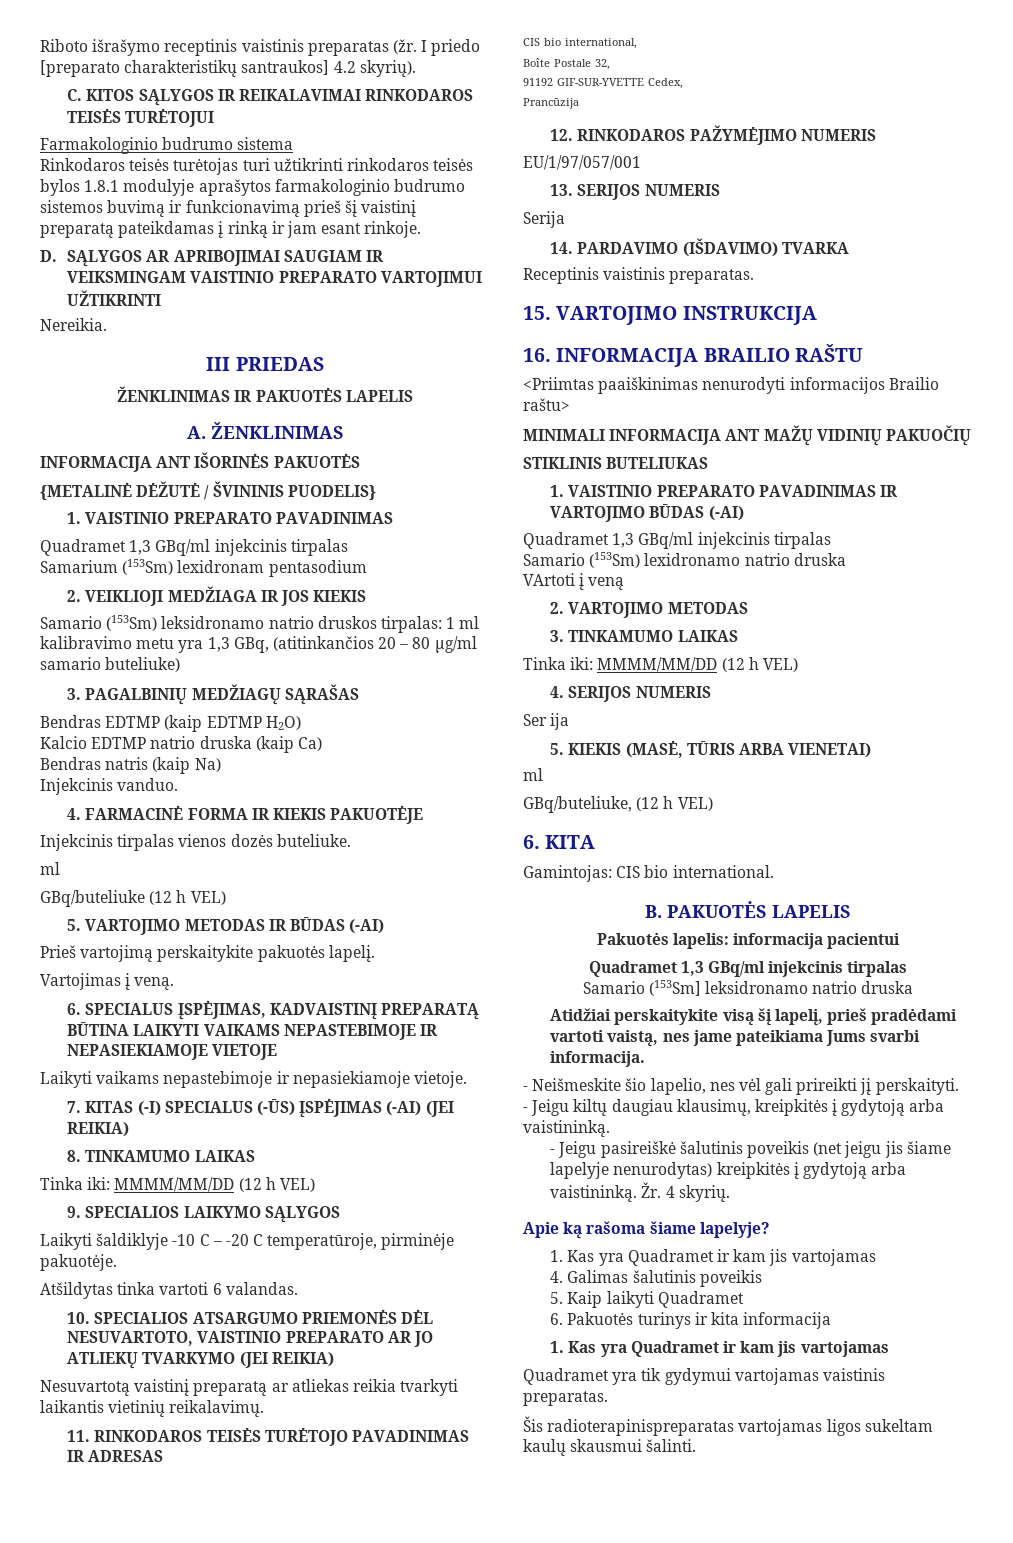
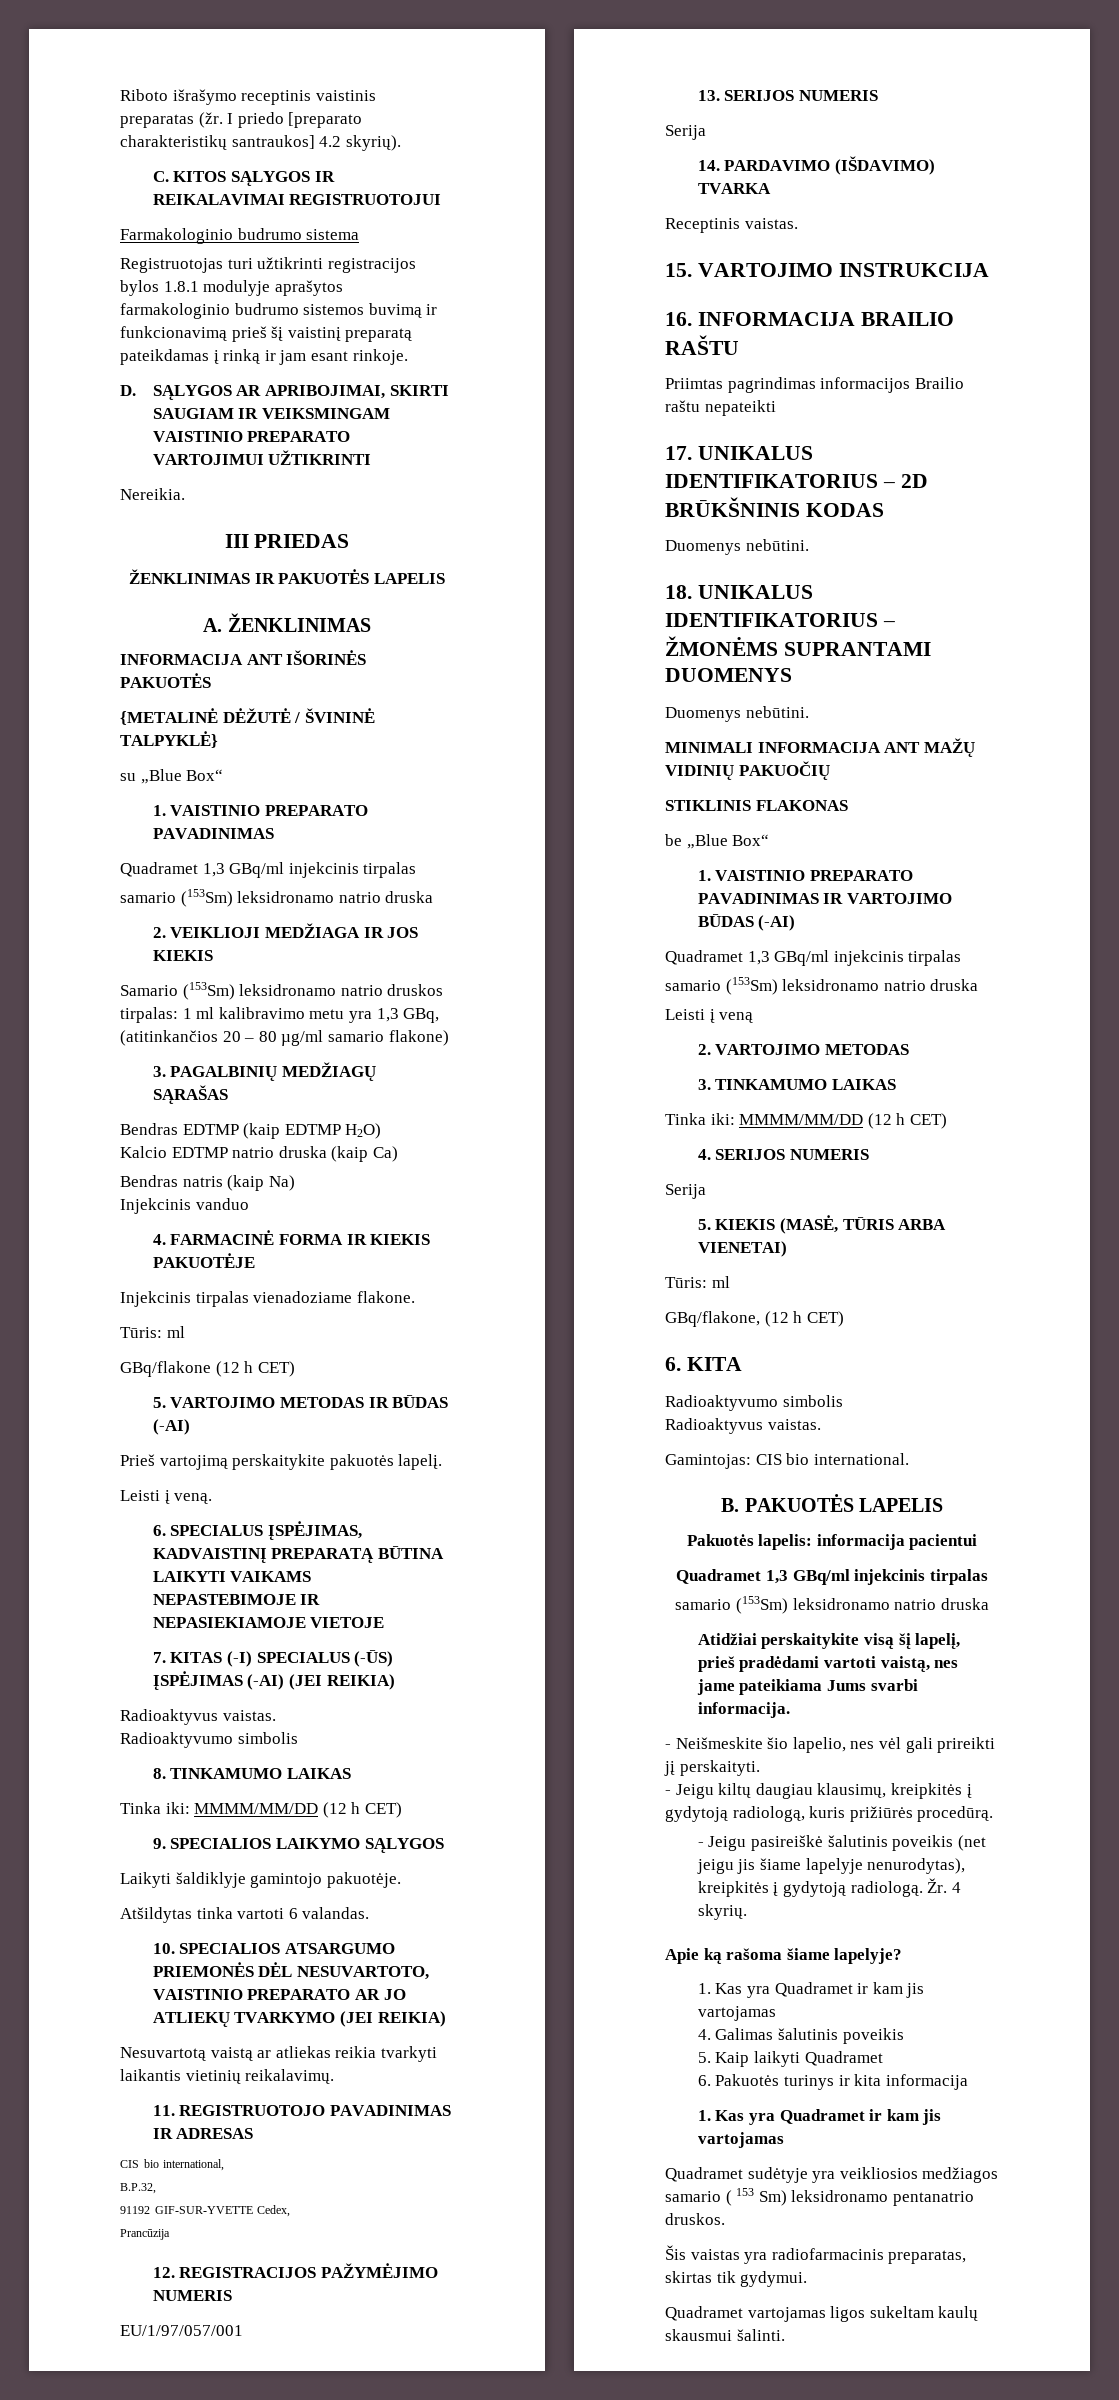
- C. KITOS SĄLYGOS IR REIKALAVIMAI RINKODAROS TEISĖS TURĖTOJUI
+ C. KITOS SĄLYGOS IR REIKALAVIMAI REGISTRUOTOJUI
- Rinkodaros teisės turėtojas turi užtikrinti rinkodaros teisės bylos 1.8.1 modulyje aprašytos farmakologinio budrumo sistemos buvimą ir funkcionavimą prieš šį vaistinį preparatą pateikdamas į rinką ir jam esant rinkoje.
+ Registruotojas turi užtikrinti registracijos bylos 1.8.1 modulyje aprašytos farmakologinio budrumo sistemos buvimą ir funkcionavimą prieš šį vaistinį preparatą pateikdamas į rinką ir jam esant rinkoje.
- D. SĄLYGOS AR APRIBOJIMAI SAUGIAM IR VEIKSMINGAM VAISTINIO PREPARATO VARTOJIMUI UŽTIKRINTI
+ D. SĄLYGOS AR APRIBOJIMAI, SKIRTI SAUGIAM IR VEIKSMINGAM VAISTINIO PREPARATO VARTOJIMUI UŽTIKRINTI
- {METALINĖ DĖŽUTĖ / ŠVININIS PUODELIS}
+ {METALINĖ DĖŽUTĖ / ŠVININĖ TALPYKLĖ}
+ su „Blue Box“
  1. VAISTINIO PREPARATO PAVADINIMAS
  Quadramet 1,3 GBq/ml injekcinis tirpalas
- Samarium (153Sm) lexidronam pentasodium
+ samario (153Sm) leksidronamo natrio druska
- Samario (153Sm) leksidronamo natrio druskos tirpalas: 1 ml kalibravimo metu yra 1,3 GBq, (atitinkančios 20 – 80 µg/ml samario buteliuke)
+ Samario (153Sm) leksidronamo natrio druskos tirpalas: 1 ml kalibravimo metu yra 1,3 GBq, (atitinkančios 20 – 80 µg/ml samario flakone)
- Injekcinis vanduo.
+ Injekcinis vanduo
- Injekcinis tirpalas vienos dozės buteliuke.
- ml
- GBq/buteliuke (12 h VEL)
+ Injekcinis tirpalas vienadoziame flakone.
+ Tūris: ml
+ GBq/flakone (12 h CET)
- Vartojimas į veną.
+ Leisti į veną.
- Laikyti vaikams nepastebimoje ir nepasiekiamoje vietoje.
  7. KITAS (-I) SPECIALUS (-ŪS) ĮSPĖJIMAS (-AI) (JEI REIKIA)
+ Radioaktyvus vaistas.
+ Radioaktyvumo simbolis
  8. TINKAMUMO LAIKAS
- Tinka iki: MMMM/MM/DD (12 h VEL)
+ Tinka iki: MMMM/MM/DD (12 h CET)
- Laikyti šaldiklyje -10 C – -20 C temperatūroje, pirminėje pakuotėje.
+ Laikyti šaldiklyje gamintojo pakuotėje.
- Nesuvartotą vaistinį preparatą ar atliekas reikia tvarkyti laikantis vietinių reikalavimų.
+ Nesuvartotą vaistą ar atliekas reikia tvarkyti laikantis vietinių reikalavimų.
- 11. RINKODAROS TEISĖS TURĖTOJO PAVADINIMAS IR ADRESAS
+ 11. REGISTRUOTOJO PAVADINIMAS IR ADRESAS
- Boîte Postale 32,
+ B.P.32,
- 12. RINKODAROS PAŽYMĖJIMO NUMERIS
+ 12. REGISTRACIJOS PAŽYMĖJIMO NUMERIS
- Receptinis vaistinis preparatas.
+ Receptinis vaistas.
- <Priimtas paaiškinimas nenurodyti informacijos Brailio raštu>
+ Priimtas pagrindimas informacijos Brailio raštu nepateikti
+ 17. UNIKALUS IDENTIFIKATORIUS – 2D BRŪKŠNINIS KODAS
+ Duomenys nebūtini.
+ 18. UNIKALUS IDENTIFIKATORIUS – ŽMONĖMS SUPRANTAMI DUOMENYS
+ Duomenys nebūtini.
- STIKLINIS BUTELIUKAS
+ STIKLINIS FLAKONAS
+ be „Blue Box“
  1. VAISTINIO PREPARATO PAVADINIMAS IR VARTOJIMO BŪDAS (-AI)
  Quadramet 1,3 GBq/ml injekcinis tirpalas
- Samario (153Sm) lexidronamo natrio druska
- VArtoti į veną
+ samario (153Sm) leksidronamo natrio druska
+ Leisti į veną
  3. TINKAMUMO LAIKAS
- Tinka iki: MMMM/MM/DD (12 h VEL)
+ Tinka iki: MMMM/MM/DD (12 h CET)
  4. SERIJOS NUMERIS
- Ser ija
+ Serija
  5. KIEKIS (MASĖ, TŪRIS ARBA VIENETAI)
- ml
- GBq/buteliuke, (12 h VEL)
+ Tūris: ml
+ GBq/flakone, (12 h CET)
  6. KITA
+ Radioaktyvumo simbolis
+ Radioaktyvus vaistas.
  Pakuotės lapelis: informacija pacientui
  Quadramet 1,3 GBq/ml injekcinis tirpalas
- Samario (153Sm] leksidronamo natrio druska
+ samario (153Sm) leksidronamo natrio druska
- - Jeigu kiltų daugiau klausimų, kreipkitės į gydytoją arba vaistininką.
+ - Jeigu kiltų daugiau klausimų, kreipkitės į gydytoją radiologą, kuris prižiūrės procedūrą.
- - Jeigu pasireiškė šalutinis poveikis (net jeigu jis šiame lapelyje nenurodytas) kreipkitės į gydytoją arba vaistininką.
+ - Jeigu pasireiškė šalutinis poveikis (net jeigu jis šiame lapelyje nenurodytas), kreipkitės į gydytoją radiologą.
- Quadramet yra tik gydymui vartojamas vaistinis preparatas.
- Šis radioterapinispreparatas vartojamas ligos sukeltam kaulų skausmui šalinti.
+ Quadramet sudėtyje yra veikliosios medžiagos samario ( 153 Sm) leksidronamo pentanatrio druskos.
+ Šis vaistas yra radiofarmacinis preparatas, skirtas tik gydymui.
+ Quadramet vartojamas ligos sukeltam kaulų skausmui šalinti.

